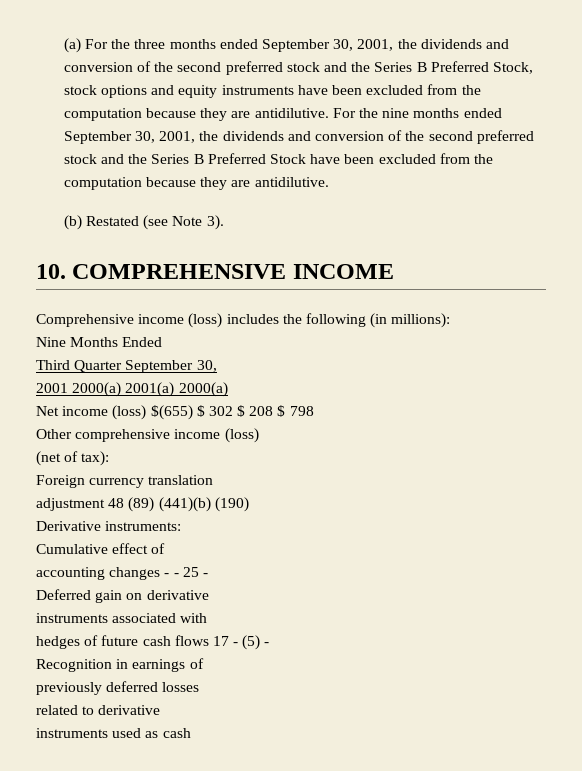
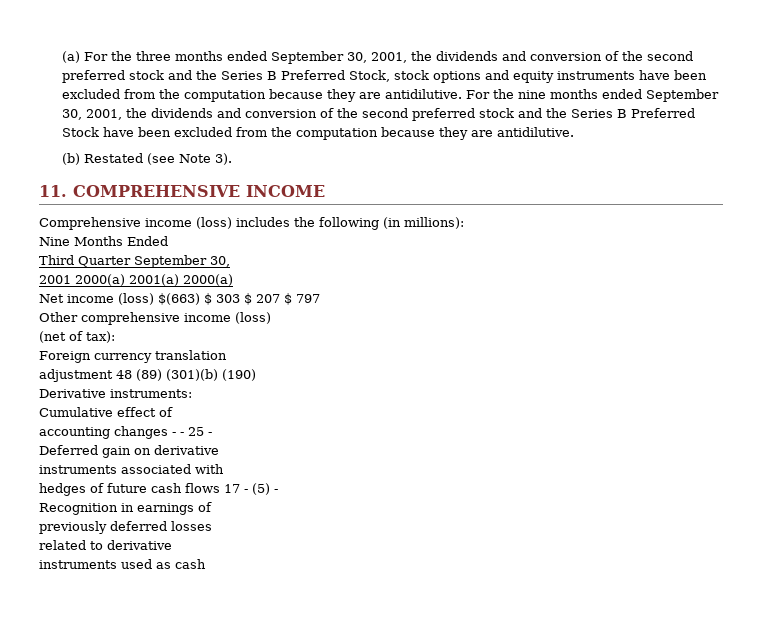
- 10. COMPREHENSIVE INCOME
+ 11. COMPREHENSIVE INCOME
- Net income (loss) $(655) $ 302 $ 208 $ 798
+ Net income (loss) $(663) $ 303 $ 207 $ 797
- adjustment 48 (89) (441)(b) (190)
+ adjustment 48 (89) (301)(b) (190)

